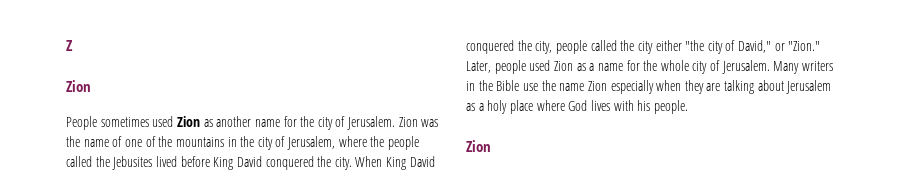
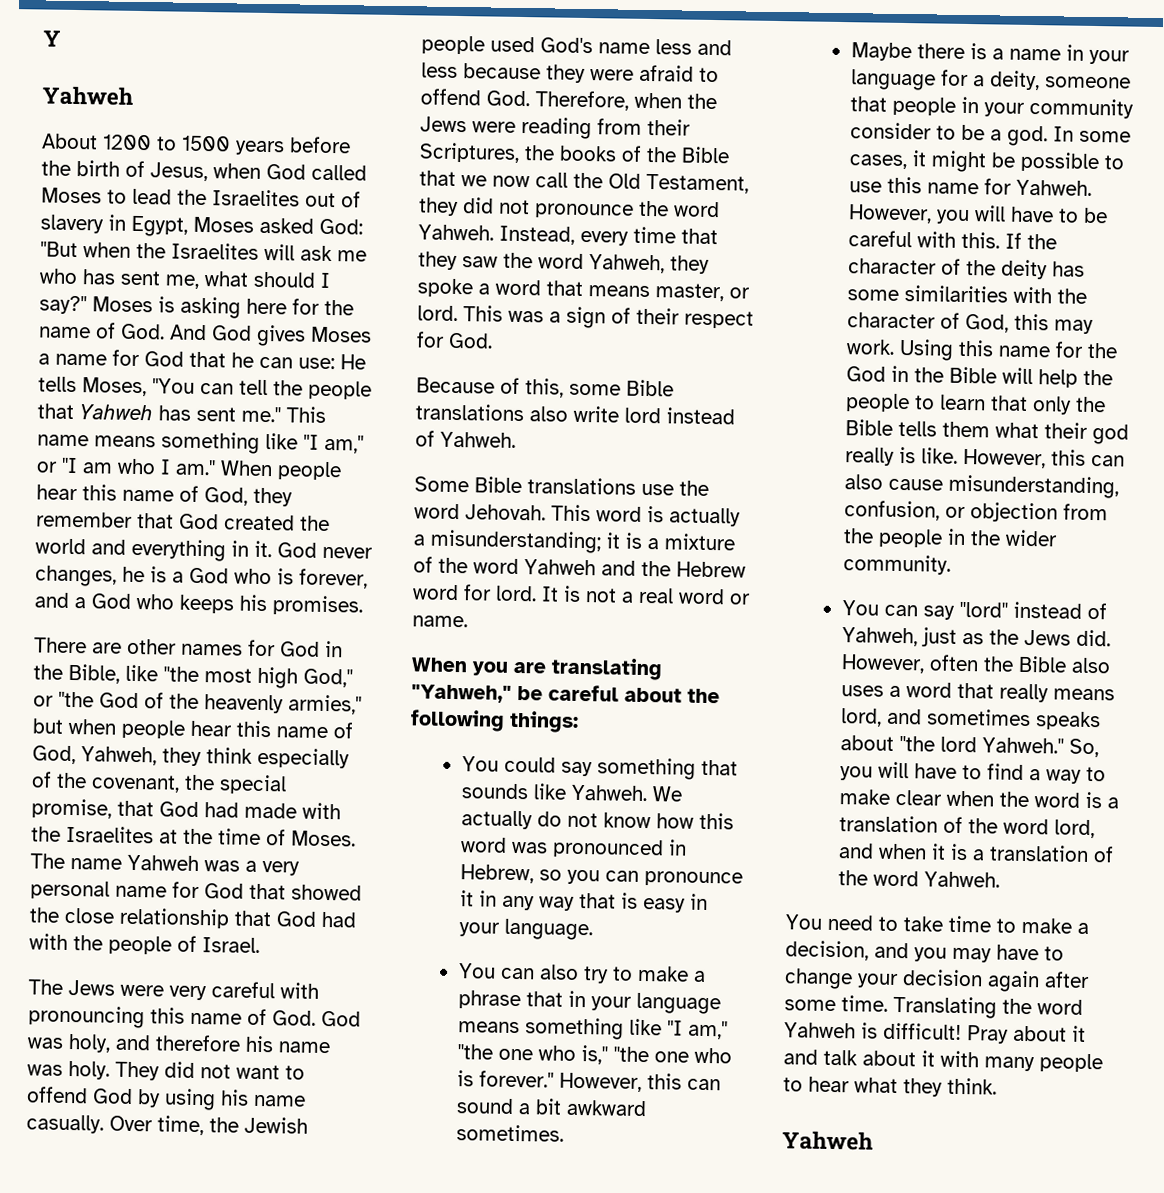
- Z
- Zion
- People sometimes used Zion as another name for the city of Jerusalem. Zion was the name of one of the mountains in the city of Jerusalem, where the people called the Jebusites lived before King David conquered the city. When King David conquered the city, people called the city either "the city of David," or "Zion." Later, people used Zion as a name for the whole city of Jerusalem. Many writers in the Bible use the name Zion especially when they are talking about Jerusalem as a holy place where God lives with his people.
- Zion
+ Y
+ Yahweh
+ About 1200 to 1500 years before the birth of Jesus, when God called Moses to lead the Israelites out of slavery in Egypt, Moses asked God: "But when the Israelites will ask me who has sent me, what should I say?" Moses is asking here for the name of God. And God gives Moses a name for God that he can use: He tells Moses, "You can tell the people that Yahweh has sent me." This name means something like "I am," or "I am who I am." When people hear this name of God, they remember that God created the world and everything in it. God never changes, he is a God who is forever, and a God who keeps his promises.
+ There are other names for God in the Bible, like "the most high God," or "the God of the heavenly armies," but when people hear this name of God, Yahweh, they think especially of the covenant, the special promise, that God had made with the Israelites at the time of Moses. The name Yahweh was a very personal name for God that showed the close relationship that God had with the people of Israel.
+ The Jews were very careful with pronouncing this name of God. God was holy, and therefore his name was holy. They did not want to offend God by using his name casually. Over time, the Jewish people used God's name less and less because they were afraid to offend God. Therefore, when the Jews were reading from their Scriptures, the books of the Bible that we now call the Old Testament, they did not pronounce the word Yahweh. Instead, every time that they saw the word Yahweh, they spoke a word that means master, or lord. This was a sign of their respect for God.
+ Because of this, some Bible translations also write lord instead of Yahweh.
+ Some Bible translations use the word Jehovah. This word is actually a misunderstanding; it is a mixture of the word Yahweh and the Hebrew word for lord. It is not a real word or name.
+ When you are translating "Yahweh," be careful about the following things:
+ You could say something that sounds like Yahweh. We actually do not know how this word was pronounced in Hebrew, so you can pronounce it in any way that is easy in your language.
+ You can also try to make a phrase that in your language means something like "I am," "the one who is," "the one who is forever." However, this can sound a bit awkward sometimes.
+ Maybe there is a name in your language for a deity, someone that people in your community consider to be a god. In some cases, it might be possible to use this name for Yahweh. However, you will have to be careful with this. If the character of the deity has some similarities with the character of God, this may work. Using this name for the God in the Bible will help the people to learn that only the Bible tells them what their god really is like. However, this can also cause misunderstanding, confusion, or objection from the people in the wider community.
+ You can say "lord" instead of Yahweh, just as the Jews did. However, often the Bible also uses a word that really means lord, and sometimes speaks about "the lord Yahweh." So, you will have to find a way to make clear when the word is a translation of the word lord, and when it is a translation of the word Yahweh.
+ You need to take time to make a decision, and you may have to change your decision again after some time. Translating the word Yahweh is difficult! Pray about it and talk about it with many people to hear what they think.
+ Yahweh

